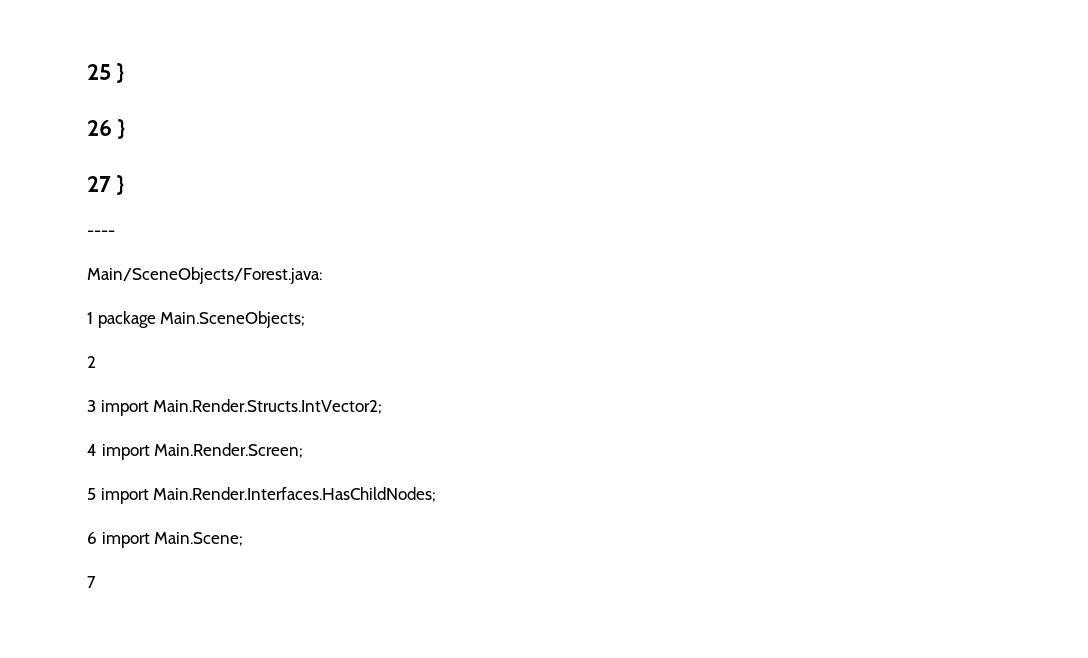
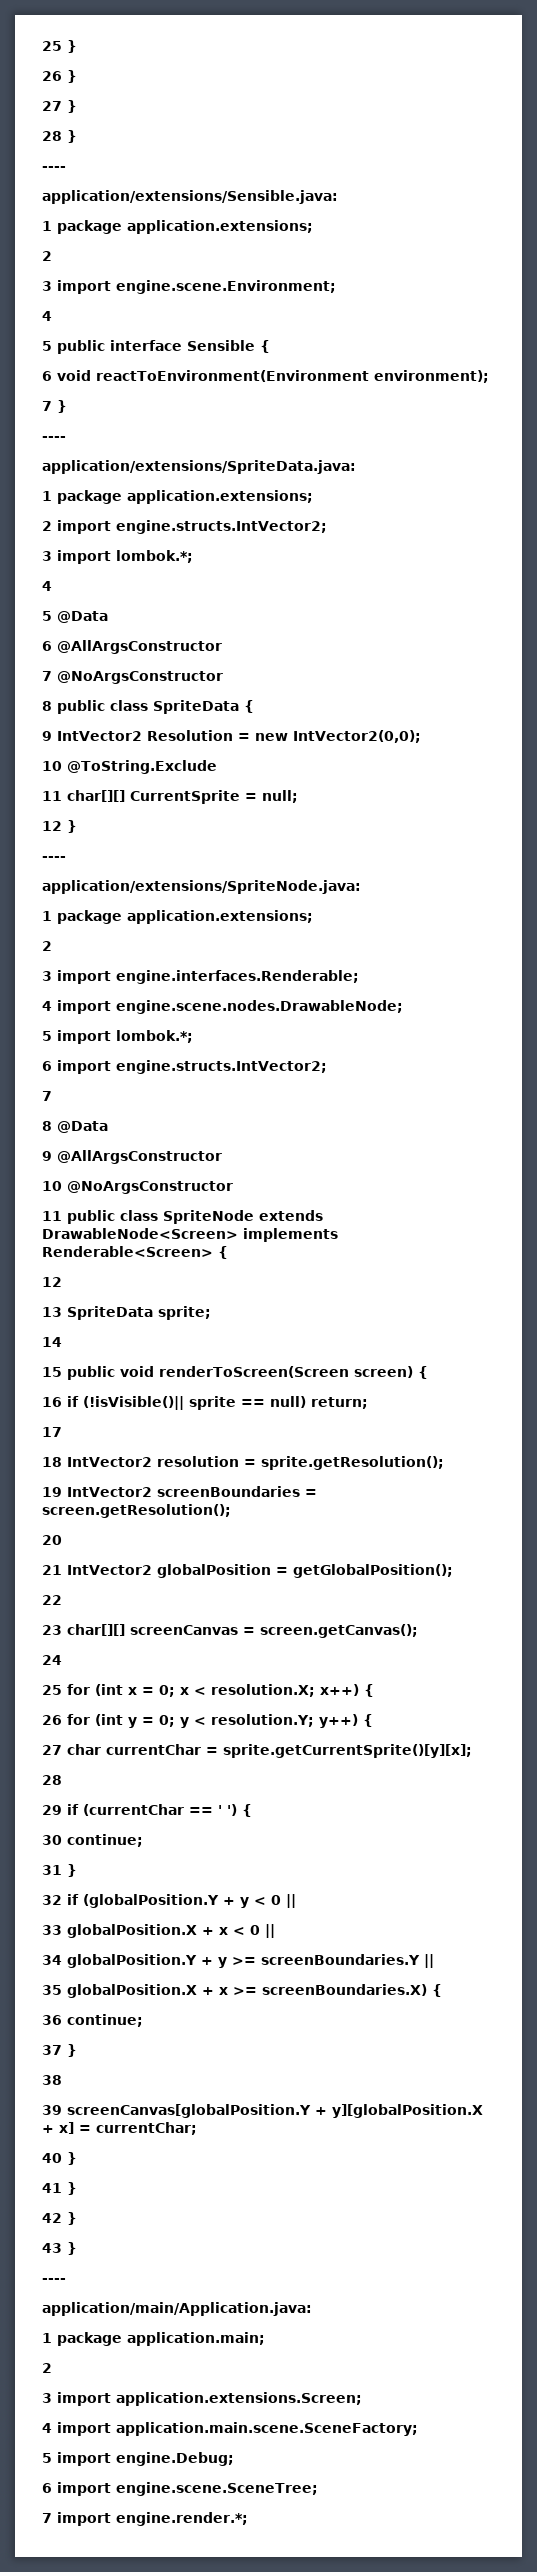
+ 28 }
  ----
- Main/SceneObjects/Forest.java:
- 1 package Main.SceneObjects;
+ application/extensions/Sensible.java:
+ 1 package application.extensions;
  2
- 3 import Main.Render.Structs.IntVector2;
- 4 import Main.Render.Screen;
- 5 import Main.Render.Interfaces.HasChildNodes;
- 6 import Main.Scene;
+ 3 import engine.scene.Environment;
+ 4
+ 5 public interface Sensible {
+ 6 void reactToEnvironment(Environment environment);
+ 7 }
+ ----
+ application/extensions/SpriteData.java:
+ 1 package application.extensions;
+ 2 import engine.structs.IntVector2;
+ 3 import lombok.*;
+ 4
+ 5 @Data
+ 6 @AllArgsConstructor
+ 7 @NoArgsConstructor
+ 8 public class SpriteData {
+ 9 IntVector2 Resolution = new IntVector2(0,0);
+ 10 @ToString.Exclude
+ 11 char[][] CurrentSprite = null;
+ 12 }
+ ----
+ application/extensions/SpriteNode.java:
+ 1 package application.extensions;
+ 2
+ 3 import engine.interfaces.Renderable;
+ 4 import engine.scene.nodes.DrawableNode;
+ 5 import lombok.*;
+ 6 import engine.structs.IntVector2;
  7
+ 8 @Data
+ 9 @AllArgsConstructor
+ 10 @NoArgsConstructor
+ 11 public class SpriteNode extends DrawableNode<Screen> implements Renderable<Screen> {
+ 12
+ 13 SpriteData sprite;
+ 14
+ 15 public void renderToScreen(Screen screen) {
+ 16 if (!isVisible()|| sprite == null) return;
+ 17
+ 18 IntVector2 resolution = sprite.getResolution();
+ 19 IntVector2 screenBoundaries = screen.getResolution();
+ 20
+ 21 IntVector2 globalPosition = getGlobalPosition();
+ 22
+ 23 char[][] screenCanvas = screen.getCanvas();
+ 24
+ 25 for (int x = 0; x < resolution.X; x++) {
+ 26 for (int y = 0; y < resolution.Y; y++) {
+ 27 char currentChar = sprite.getCurrentSprite()[y][x];
+ 28
+ 29 if (currentChar == ' ') {
+ 30 continue;
+ 31 }
+ 32 if (globalPosition.Y + y < 0 ||
+ 33 globalPosition.X + x < 0 ||
+ 34 globalPosition.Y + y >= screenBoundaries.Y ||
+ 35 globalPosition.X + x >= screenBoundaries.X) {
+ 36 continue;
+ 37 }
+ 38
+ 39 screenCanvas[globalPosition.Y + y][globalPosition.X + x] = currentChar;
+ 40 }
+ 41 }
+ 42 }
+ 43 }
+ ----
+ application/main/Application.java:
+ 1 package application.main;
+ 2
+ 3 import application.extensions.Screen;
+ 4 import application.main.scene.SceneFactory;
+ 5 import engine.Debug;
+ 6 import engine.scene.SceneTree;
+ 7 import engine.render.*;

